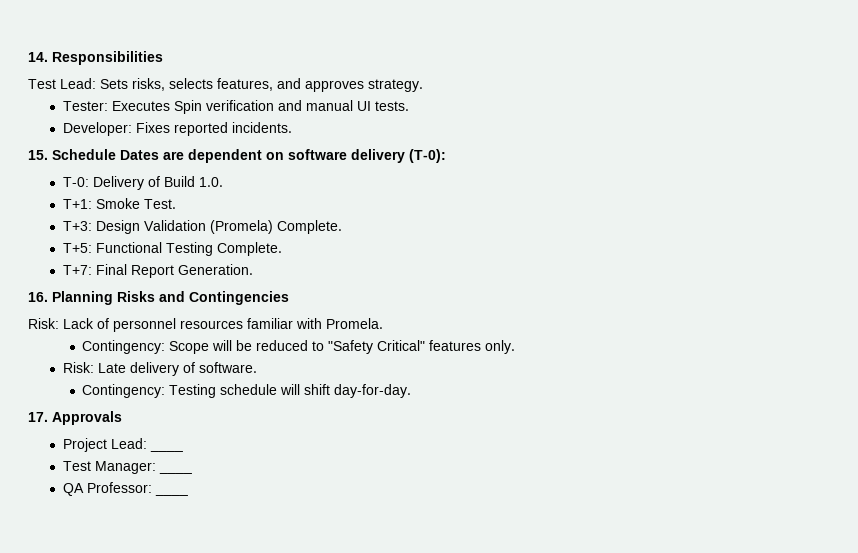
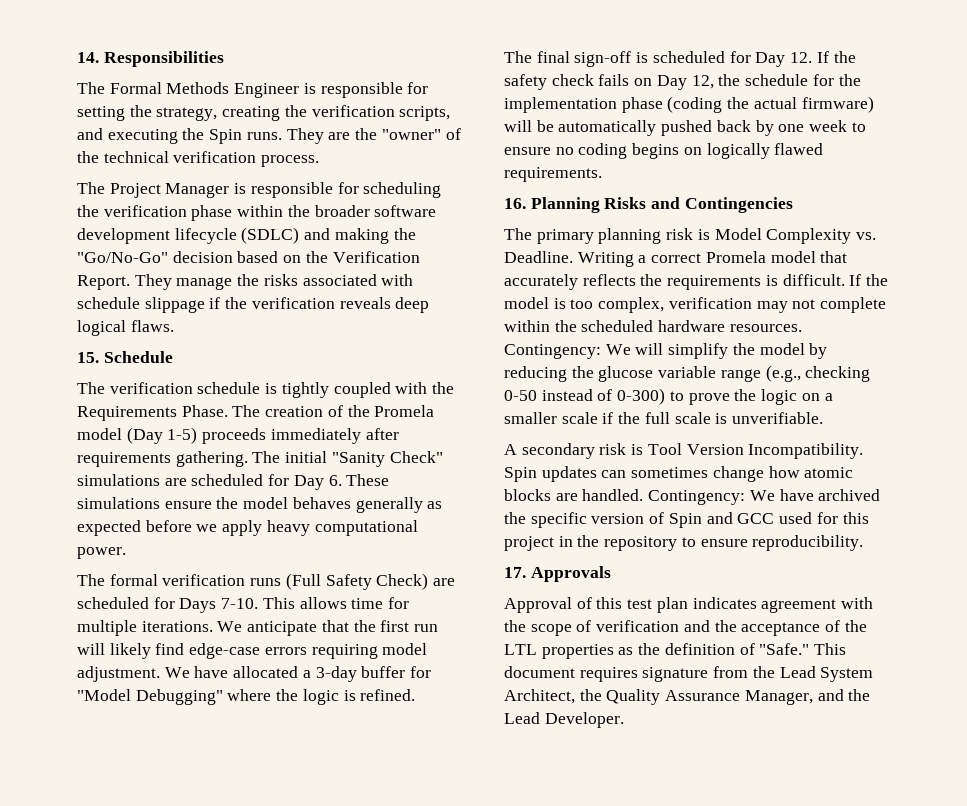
- Test Lead: Sets risks, selects features, and approves strategy.
- Tester: Executes Spin verification and manual UI tests.
- Developer: Fixes reported incidents.
- 15. Schedule Dates are dependent on software delivery (T-0):
- T-0: Delivery of Build 1.0.
- T+1: Smoke Test.
- T+3: Design Validation (Promela) Complete.
- T+5: Functional Testing Complete.
- T+7: Final Report Generation.
+ The Formal Methods Engineer is responsible for setting the strategy, creating the verification scripts, and executing the Spin runs. They are the "owner" of the technical verification process.
+ The Project Manager is responsible for scheduling the verification phase within the broader software development lifecycle (SDLC) and making the "Go/No-Go" decision based on the Verification Report. They manage the risks associated with schedule slippage if the verification reveals deep logical flaws.
+ 15. Schedule
+ The verification schedule is tightly coupled with the Requirements Phase. The creation of the Promela model (Day 1-5) proceeds immediately after requirements gathering. The initial "Sanity Check" simulations are scheduled for Day 6. These simulations ensure the model behaves generally as expected before we apply heavy computational power.
+ The formal verification runs (Full Safety Check) are scheduled for Days 7-10. This allows time for multiple iterations. We anticipate that the first run will likely find edge-case errors requiring model adjustment. We have allocated a 3-day buffer for "Model Debugging" where the logic is refined.
+ The final sign-off is scheduled for Day 12. If the safety check fails on Day 12, the schedule for the implementation phase (coding the actual firmware) will be automatically pushed back by one week to ensure no coding begins on logically flawed requirements.
- Risk: Lack of personnel resources familiar with Promela.
- Contingency: Scope will be reduced to "Safety Critical" features only.
- Risk: Late delivery of software.
- Contingency: Testing schedule will shift day-for-day.
+ The primary planning risk is Model Complexity vs. Deadline. Writing a correct Promela model that accurately reflects the requirements is difficult. If the model is too complex, verification may not complete within the scheduled hardware resources. Contingency: We will simplify the model by reducing the glucose variable range (e.g., checking 0-50 instead of 0-300) to prove the logic on a smaller scale if the full scale is unverifiable.
+ A secondary risk is Tool Version Incompatibility. Spin updates can sometimes change how atomic blocks are handled. Contingency: We have archived the specific version of Spin and GCC used for this project in the repository to ensure reproducibility.
  17. Approvals
- Project Lead: ____
- Test Manager: ____
- QA Professor: ____
+ Approval of this test plan indicates agreement with the scope of verification and the acceptance of the LTL properties as the definition of "Safe." This document requires signature from the Lead System Architect, the Quality Assurance Manager, and the Lead Developer.

